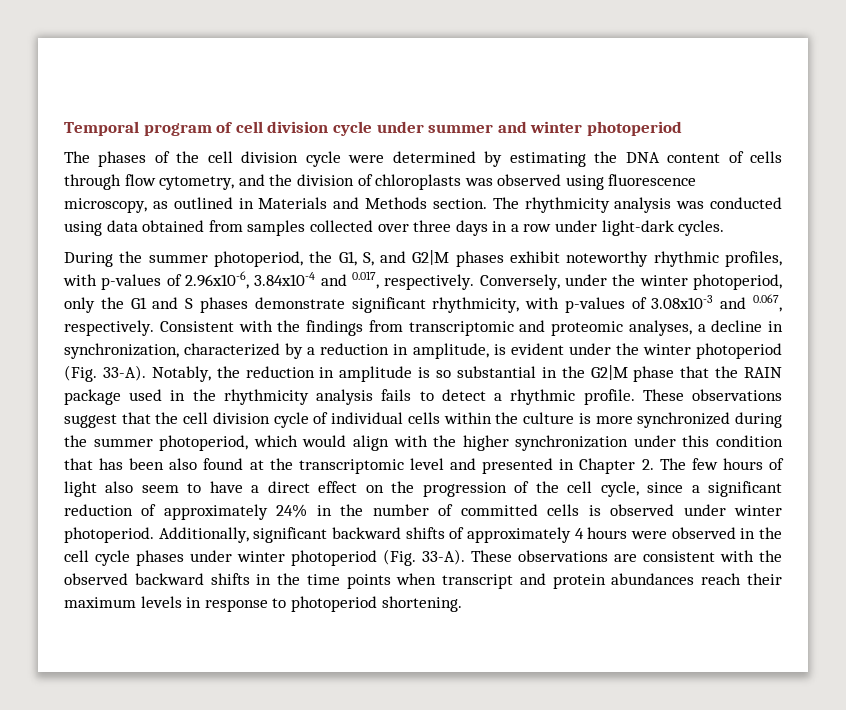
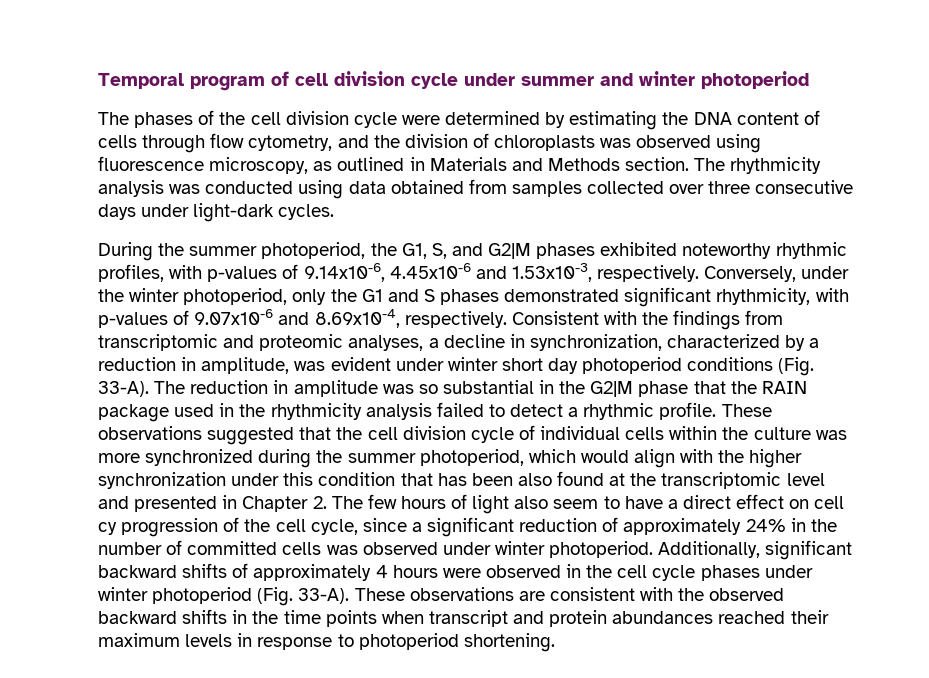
- The rhythmicity analysis was conducted using data obtained from samples collected over three days in a row under light-dark cycles.
+ The rhythmicity analysis was conducted using data obtained from samples collected over three consecutive days under light-dark cycles.
- During the summer photoperiod, the G1, S, and G2|M phases exhibit noteworthy rhythmic profiles, with p-values of 2.96x10-6, 3.84x10-4 and 0.017, respectively.
+ During the summer photoperiod, the G1, S, and G2|M phases exhibited noteworthy rhythmic profiles, with p-values of 9.14x10-6, 4.45x10-6 and 1.53x10-3, respectively.
- Conversely, under the winter photoperiod, only the G1 and S phases demonstrate significant rhythmicity, with p-values of 3.08x10-3 and 0.067, respectively.
+ Conversely, under the winter photoperiod, only the G1 and S phases demonstrated significant rhythmicity, with p-values of 9.07x10-6 and 8.69x10-4, respectively.
- Consistent with the findings from transcriptomic and proteomic analyses, a decline in synchronization, characterized by a reduction in amplitude, is evident under the winter photoperiod (Fig. 33-A). Notably, the reduction in amplitude is so substantial in the G2|M phase that the RAIN package used in the rhythmicity analysis fails to detect a rhythmic profile.
+ Consistent with the findings from transcriptomic and proteomic analyses, a decline in synchronization, characterized by a reduction in amplitude, was evident under winter short day photoperiod conditions (Fig. 33-A). The reduction in amplitude was so substantial in the G2|M phase that the RAIN package used in the rhythmicity analysis failed to detect a rhythmic profile.
- These observations suggest that the cell division cycle of individual cells within the culture is more synchronized during the summer photoperiod, which would align with the higher synchronization under this condition that has been also found at the transcriptomic level and presented in Chapter 2. The few hours of light also seem to have a direct effect on the progression of the cell cycle, since a significant reduction of approximately 24% in the number of committed cells is observed under winter photoperiod.
+ These observations suggested that the cell division cycle of individual cells within the culture was more synchronized during the summer photoperiod, which would align with the higher synchronization under this condition that has been also found at the transcriptomic level and presented in Chapter 2. The few hours of light also seem to have a direct effect on cell cy progression of the cell cycle, since a significant reduction of approximately 24% in the number of committed cells was observed under winter photoperiod.
- These observations are consistent with the observed backward shifts in the time points when transcript and protein abundances reach their maximum levels in response to photoperiod shortening.
+ These observations are consistent with the observed backward shifts in the time points when transcript and protein abundances reached their maximum levels in response to photoperiod shortening.

